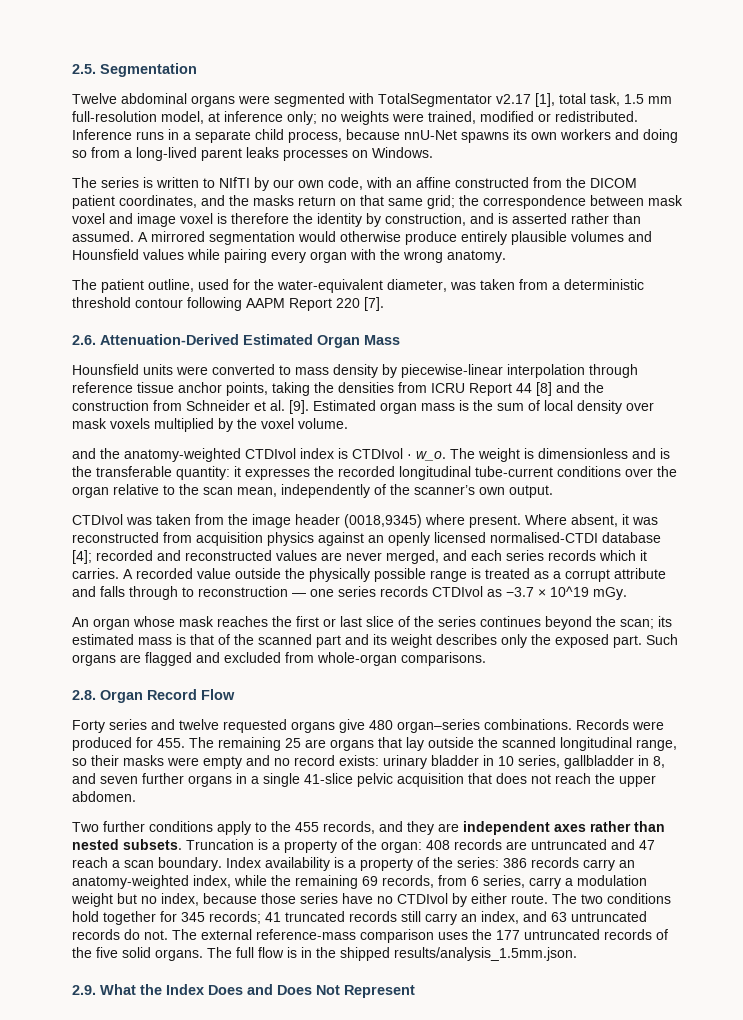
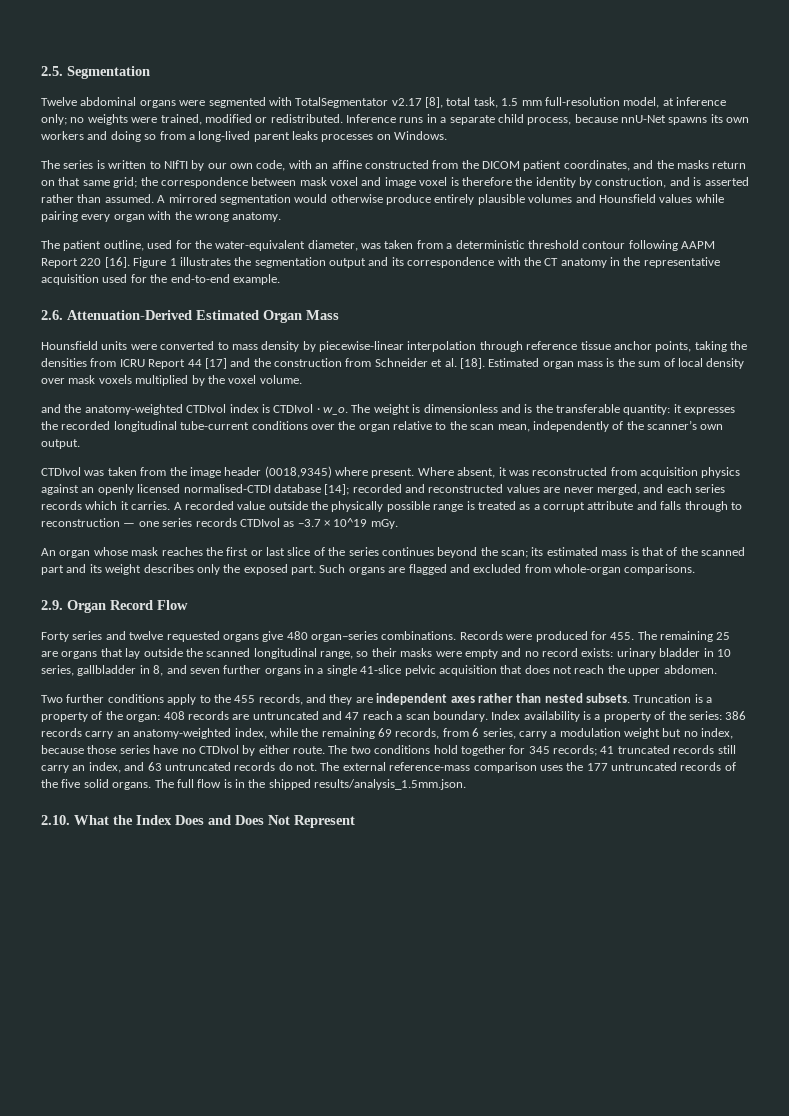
- Twelve abdominal organs were segmented with TotalSegmentator v2.17 [1], total task, 1.5 mm full-resolution model, at inference only; no weights were trained, modified or redistributed.
+ Twelve abdominal organs were segmented with TotalSegmentator v2.17 [8], total task, 1.5 mm full-resolution model, at inference only; no weights were trained, modified or redistributed.
- The patient outline, used for the water-equivalent diameter, was taken from a deterministic threshold contour following AAPM Report 220 [7].
+ The patient outline, used for the water-equivalent diameter, was taken from a deterministic threshold contour following AAPM Report 220 [16]. Figure 1 illustrates the segmentation output and its correspondence with the CT anatomy in the representative acquisition used for the end-to-end example.
- Hounsfield units were converted to mass density by piecewise-linear interpolation through reference tissue anchor points, taking the densities from ICRU Report 44 [8] and the construction from Schneider et al. [9].
+ Hounsfield units were converted to mass density by piecewise-linear interpolation through reference tissue anchor points, taking the densities from ICRU Report 44 [17] and the construction from Schneider et al. [18].
- Where absent, it was reconstructed from acquisition physics against an openly licensed normalised-CTDI database [4]; recorded and reconstructed values are never merged, and each series records which it carries.
+ Where absent, it was reconstructed from acquisition physics against an openly licensed normalised-CTDI database [14]; recorded and reconstructed values are never merged, and each series records which it carries.
- 2.8. Organ Record Flow
+ 2.9. Organ Record Flow
- 2.9. What the Index Does and Does Not Represent
+ 2.10. What the Index Does and Does Not Represent

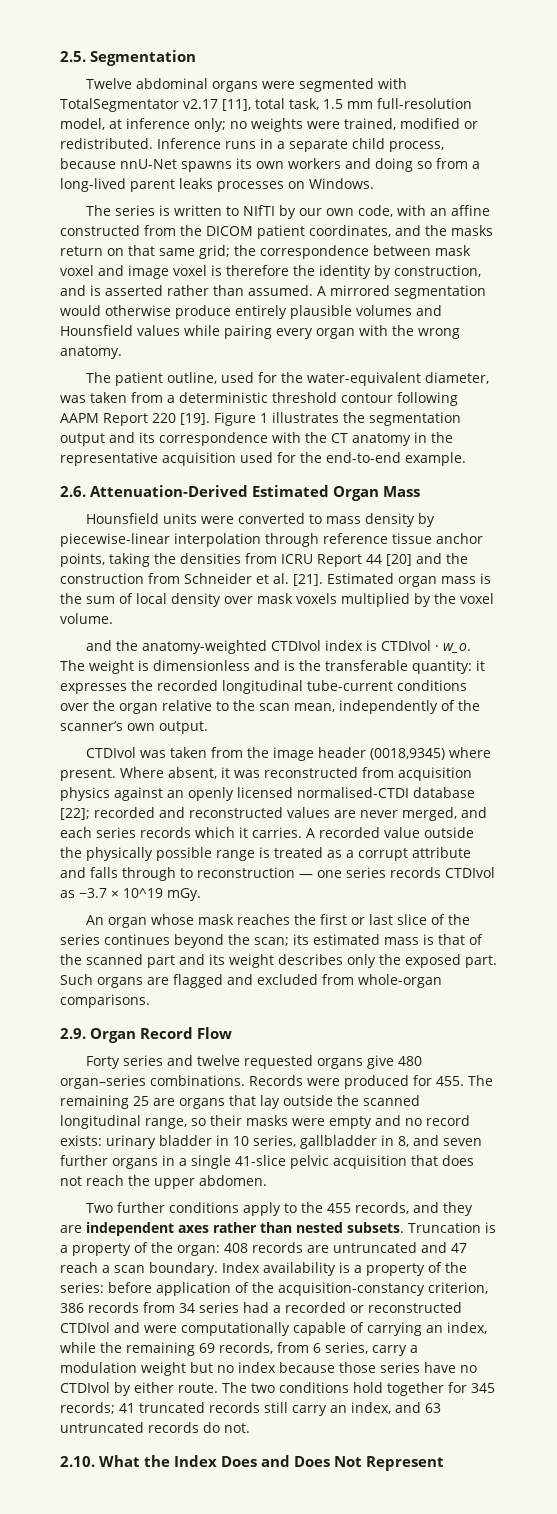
- Twelve abdominal organs were segmented with TotalSegmentator v2.17 [8], total task, 1.5 mm full-resolution model, at inference only; no weights were trained, modified or redistributed.
+ Twelve abdominal organs were segmented with TotalSegmentator v2.17 [11], total task, 1.5 mm full-resolution model, at inference only; no weights were trained, modified or redistributed.
- The patient outline, used for the water-equivalent diameter, was taken from a deterministic threshold contour following AAPM Report 220 [16].
+ The patient outline, used for the water-equivalent diameter, was taken from a deterministic threshold contour following AAPM Report 220 [19].
- Hounsfield units were converted to mass density by piecewise-linear interpolation through reference tissue anchor points, taking the densities from ICRU Report 44 [17] and the construction from Schneider et al. [18].
+ Hounsfield units were converted to mass density by piecewise-linear interpolation through reference tissue anchor points, taking the densities from ICRU Report 44 [20] and the construction from Schneider et al. [21].
- Where absent, it was reconstructed from acquisition physics against an openly licensed normalised-CTDI database [14]; recorded and reconstructed values are never merged, and each series records which it carries.
+ Where absent, it was reconstructed from acquisition physics against an openly licensed normalised-CTDI database [22]; recorded and reconstructed values are never merged, and each series records which it carries.
- Index availability is a property of the series: 386 records carry an anatomy-weighted index, while the remaining 69 records, from 6 series, carry a modulation weight but no index, because those series have no CTDIvol by either route.
+ Index availability is a property of the series: before application of the acquisition-constancy criterion, 386 records from 34 series had a recorded or reconstructed CTDIvol and were computationally capable of carrying an index, while the remaining 69 records, from 6 series, carry a modulation weight but no index because those series have no CTDIvol by either route.
- The external reference-mass comparison uses the 177 untruncated records of the five solid organs. The full flow is in the shipped results/analysis_1.5mm.json.

